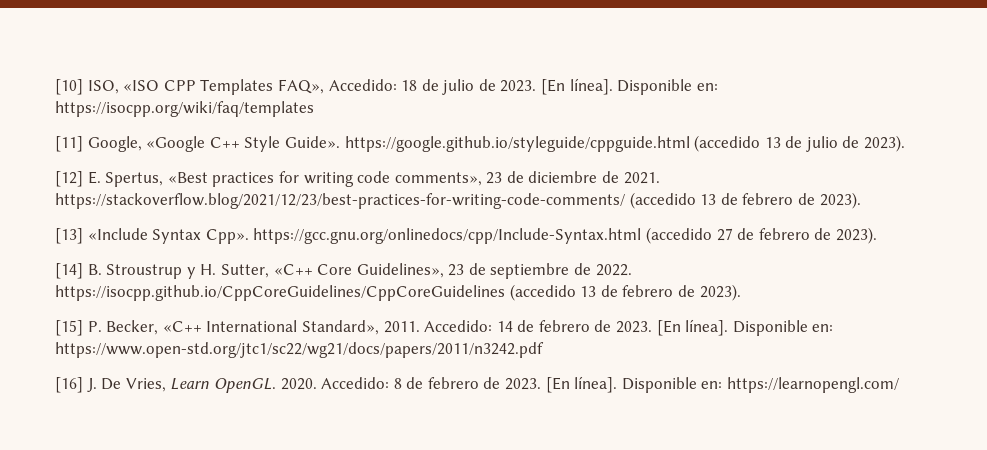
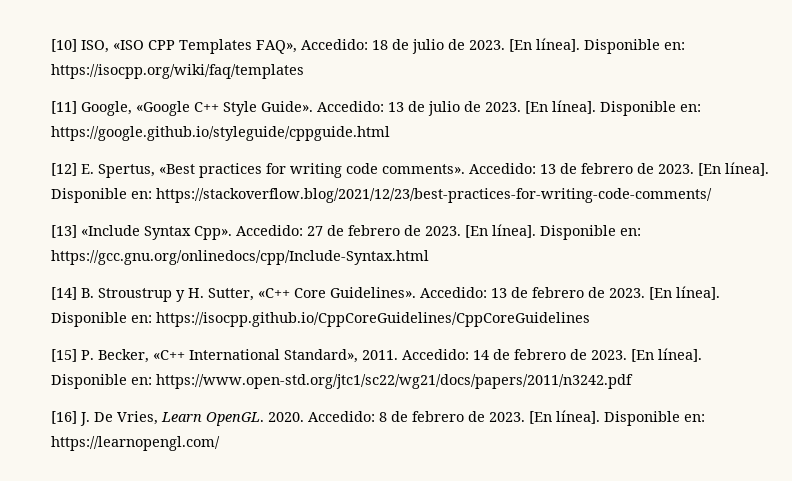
- [11] Google, «Google C++ Style Guide». https://google.github.io/styleguide/cppguide.html (accedido 13 de julio de 2023).
+ [11] Google, «Google C++ Style Guide». Accedido: 13 de julio de 2023. [En línea]. Disponible en: https://google.github.io/styleguide/cppguide.html
- [12] E. Spertus, «Best practices for writing code comments», 23 de diciembre de 2021. https://stackoverflow.blog/2021/12/23/best-practices-for-writing-code-comments/ (accedido 13 de febrero de 2023).
+ [12] E. Spertus, «Best practices for writing code comments». Accedido: 13 de febrero de 2023. [En línea]. Disponible en: https://stackoverflow.blog/2021/12/23/best-practices-for-writing-code-comments/
- [13] «Include Syntax Cpp». https://gcc.gnu.org/onlinedocs/cpp/Include-Syntax.html (accedido 27 de febrero de 2023).
+ [13] «Include Syntax Cpp». Accedido: 27 de febrero de 2023. [En línea]. Disponible en: https://gcc.gnu.org/onlinedocs/cpp/Include-Syntax.html
- [14] B. Stroustrup y H. Sutter, «C++ Core Guidelines», 23 de septiembre de 2022. https://isocpp.github.io/CppCoreGuidelines/CppCoreGuidelines (accedido 13 de febrero de 2023).
+ [14] B. Stroustrup y H. Sutter, «C++ Core Guidelines». Accedido: 13 de febrero de 2023. [En línea]. Disponible en: https://isocpp.github.io/CppCoreGuidelines/CppCoreGuidelines

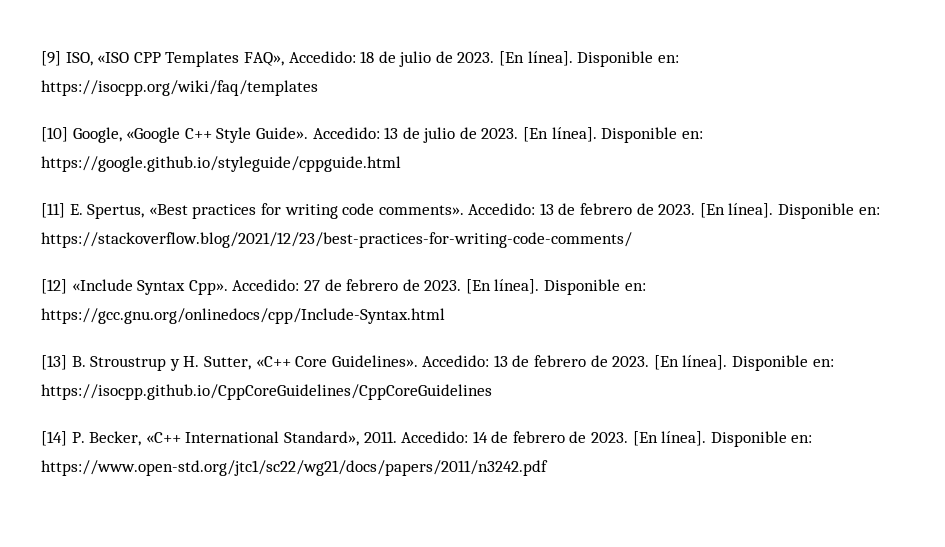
- [10] ISO, «ISO CPP Templates FAQ», Accedido: 18 de julio de 2023.
+ [9] ISO, «ISO CPP Templates FAQ», Accedido: 18 de julio de 2023.
- [11] Google, «Google C++ Style Guide».
+ [10] Google, «Google C++ Style Guide».
- [12] E. Spertus, «Best practices for writing code comments».
+ [11] E. Spertus, «Best practices for writing code comments».
- [13] «Include Syntax Cpp».
+ [12] «Include Syntax Cpp».
- [14] B. Stroustrup y H. Sutter, «C++ Core Guidelines».
+ [13] B. Stroustrup y H. Sutter, «C++ Core Guidelines».
- [15] P. Becker, «C++ International Standard», 2011.
+ [14] P. Becker, «C++ International Standard», 2011.
- [16] J. De Vries, Learn OpenGL. 2020. Accedido: 8 de febrero de 2023. [En línea]. Disponible en: https://learnopengl.com/

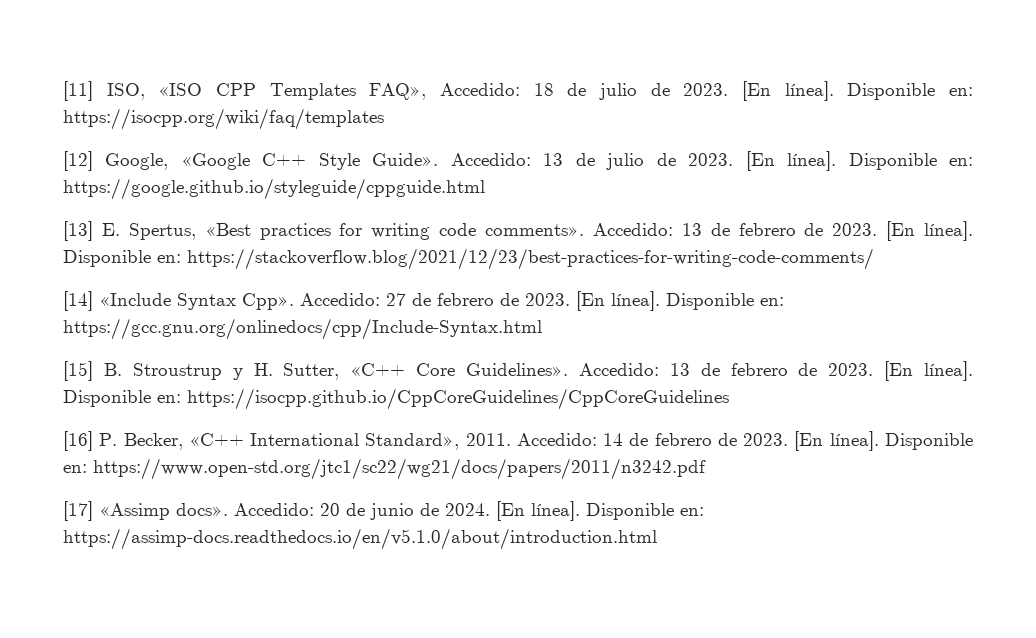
- [9] ISO, «ISO CPP Templates FAQ», Accedido: 18 de julio de 2023.
+ [11] ISO, «ISO CPP Templates FAQ», Accedido: 18 de julio de 2023.
- [10] Google, «Google C++ Style Guide».
+ [12] Google, «Google C++ Style Guide».
- [11] E. Spertus, «Best practices for writing code comments».
+ [13] E. Spertus, «Best practices for writing code comments».
- [12] «Include Syntax Cpp».
+ [14] «Include Syntax Cpp».
- [13] B. Stroustrup y H. Sutter, «C++ Core Guidelines».
+ [15] B. Stroustrup y H. Sutter, «C++ Core Guidelines».
- [14] P. Becker, «C++ International Standard», 2011.
+ [16] P. Becker, «C++ International Standard», 2011.
+ [17] «Assimp docs». Accedido: 20 de junio de 2024. [En línea]. Disponible en: https://assimp-docs.readthedocs.io/en/v5.1.0/about/introduction.html

